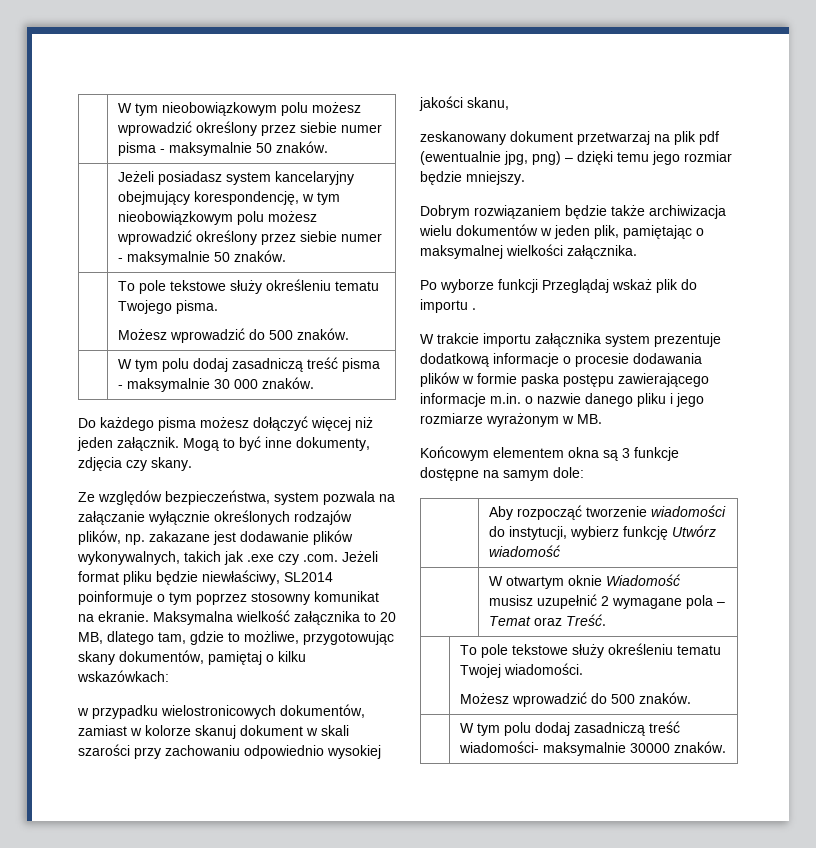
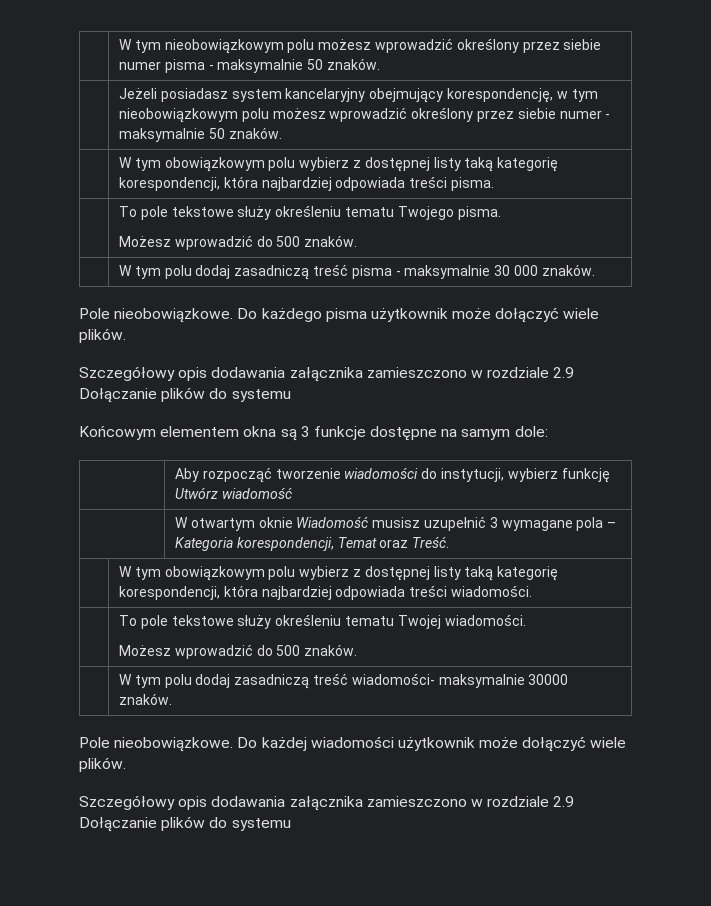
+ | W tym obowiązkowym polu wybierz z dostępnej listy taką kategorię korespondencji, która najbardziej odpowiada treści pisma.
  | W tym polu dodaj zasadniczą treść pisma - maksymalnie 30 000 znaków.
- Do każdego pisma możesz dołączyć więcej niż jeden załącznik. Mogą to być inne dokumenty, zdjęcia czy skany.
- Ze względów bezpieczeństwa, system pozwala na załączanie wyłącznie określonych rodzajów plików, np. zakazane jest dodawanie plików wykonywalnych, takich jak .exe czy .com. Jeżeli format pliku będzie niewłaściwy, SL2014 poinformuje o tym poprzez stosowny komunikat na ekranie. Maksymalna wielkość załącznika to 20 MB, dlatego tam, gdzie to możliwe, przygotowując skany dokumentów, pamiętaj o kilku wskazówkach:
- w przypadku wielostronicowych dokumentów, zamiast w kolorze skanuj dokument w skali szarości przy zachowaniu odpowiednio wysokiej jakości skanu,
- zeskanowany dokument przetwarzaj na plik pdf (ewentualnie jpg, png) – dzięki temu jego rozmiar będzie mniejszy.
- Dobrym rozwiązaniem będzie także archiwizacja wielu dokumentów w jeden plik, pamiętając o maksymalnej wielkości załącznika.
- Po wyborze funkcji Przeglądaj wskaż plik do importu .
- W trakcie importu załącznika system prezentuje dodatkową informacje o procesie dodawania plików w formie paska postępu zawierającego informacje m.in. o nazwie danego pliku i jego rozmiarze wyrażonym w MB.
+ Pole nieobowiązkowe. Do każdego pisma użytkownik może dołączyć wiele plików.
+ Szczegółowy opis dodawania załącznika zamieszczono w rozdziale 2.9 Dołączanie plików do systemu
- | W otwartym oknie Wiadomość musisz uzupełnić 2 wymagane pola – Temat oraz Treść.
+ | W otwartym oknie Wiadomość musisz uzupełnić 3 wymagane pola – Kategoria korespondencji, Temat oraz Treść.
+ | W tym obowiązkowym polu wybierz z dostępnej listy taką kategorię korespondencji, która najbardziej odpowiada treści wiadomości.
+ Pole nieobowiązkowe. Do każdej wiadomości użytkownik może dołączyć wiele plików.
+ Szczegółowy opis dodawania załącznika zamieszczono w rozdziale 2.9 Dołączanie plików do systemu

